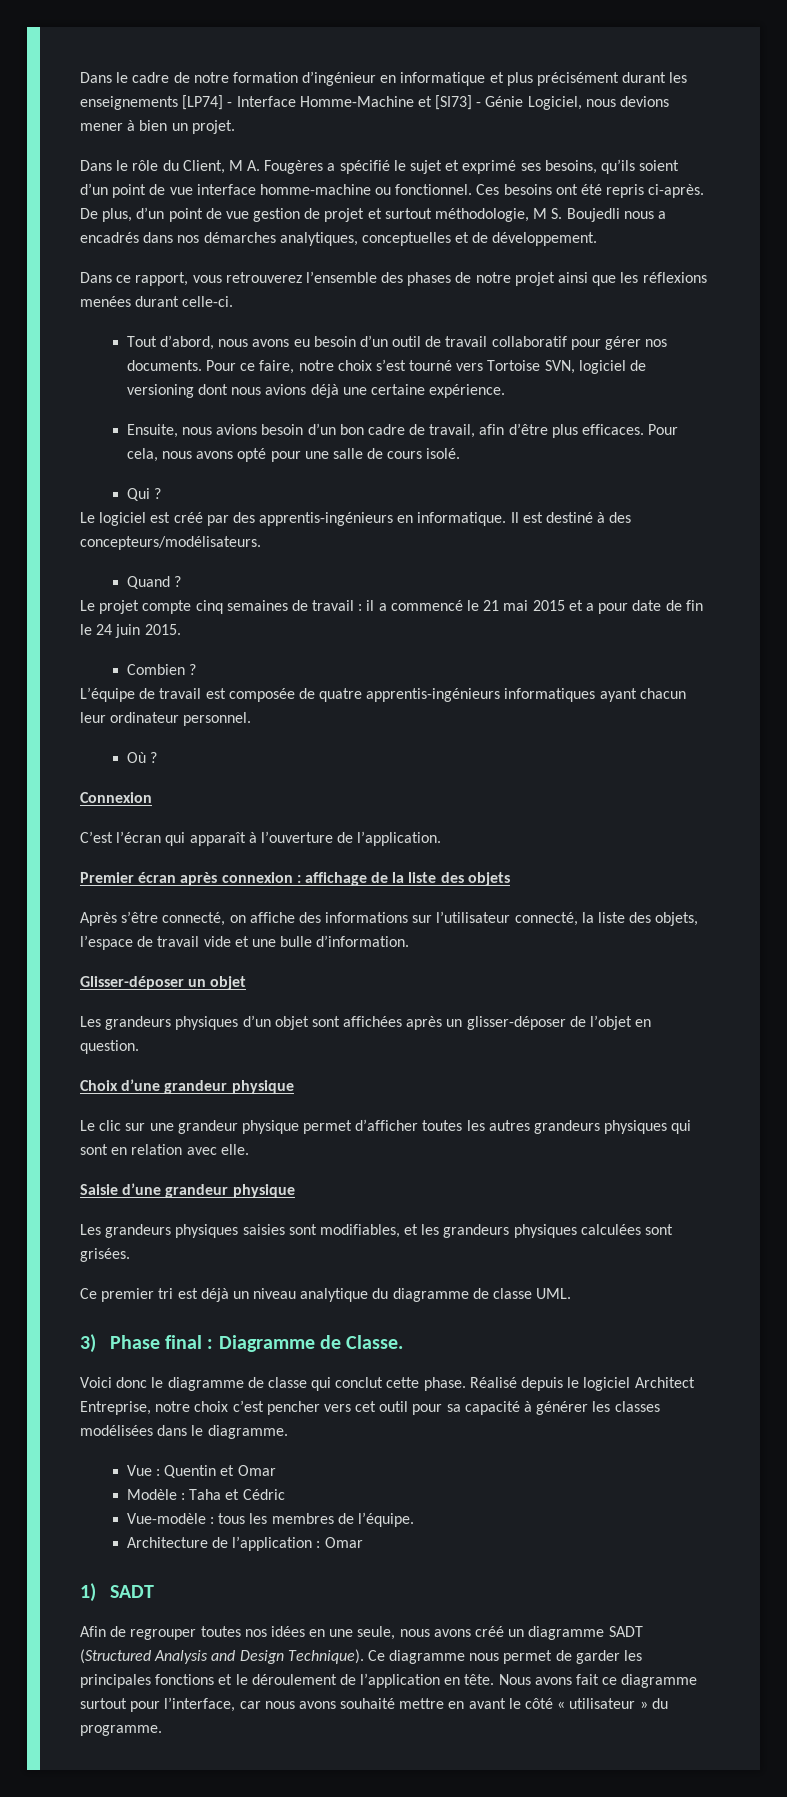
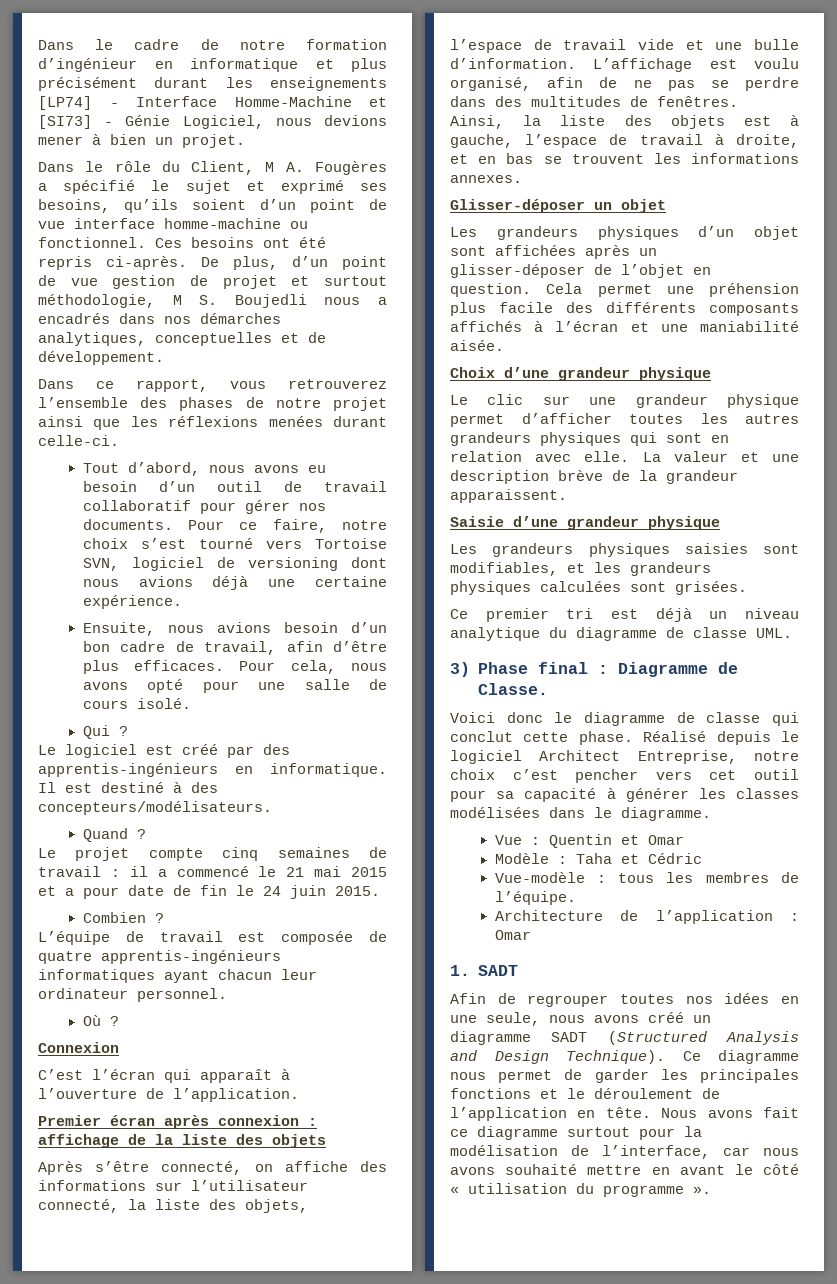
+ L’affichage est voulu organisé, afin de ne pas se perdre dans des multitudes de fenêtres. Ainsi, la liste des objets est à gauche, l’espace de travail à droite, et en bas se trouvent les informations annexes.
+ Cela permet une préhension plus facile des différents composants affichés à l’écran et une maniabilité aisée.
+ La valeur et une description brève de la grandeur apparaissent.
- 1) SADT
+ 1. SADT
- Nous avons fait ce diagramme surtout pour l’interface, car nous avons souhaité mettre en avant le côté « utilisateur » du programme.
+ Nous avons fait ce diagramme surtout pour la modélisation de l’interface, car nous avons souhaité mettre en avant le côté « utilisation du programme ».

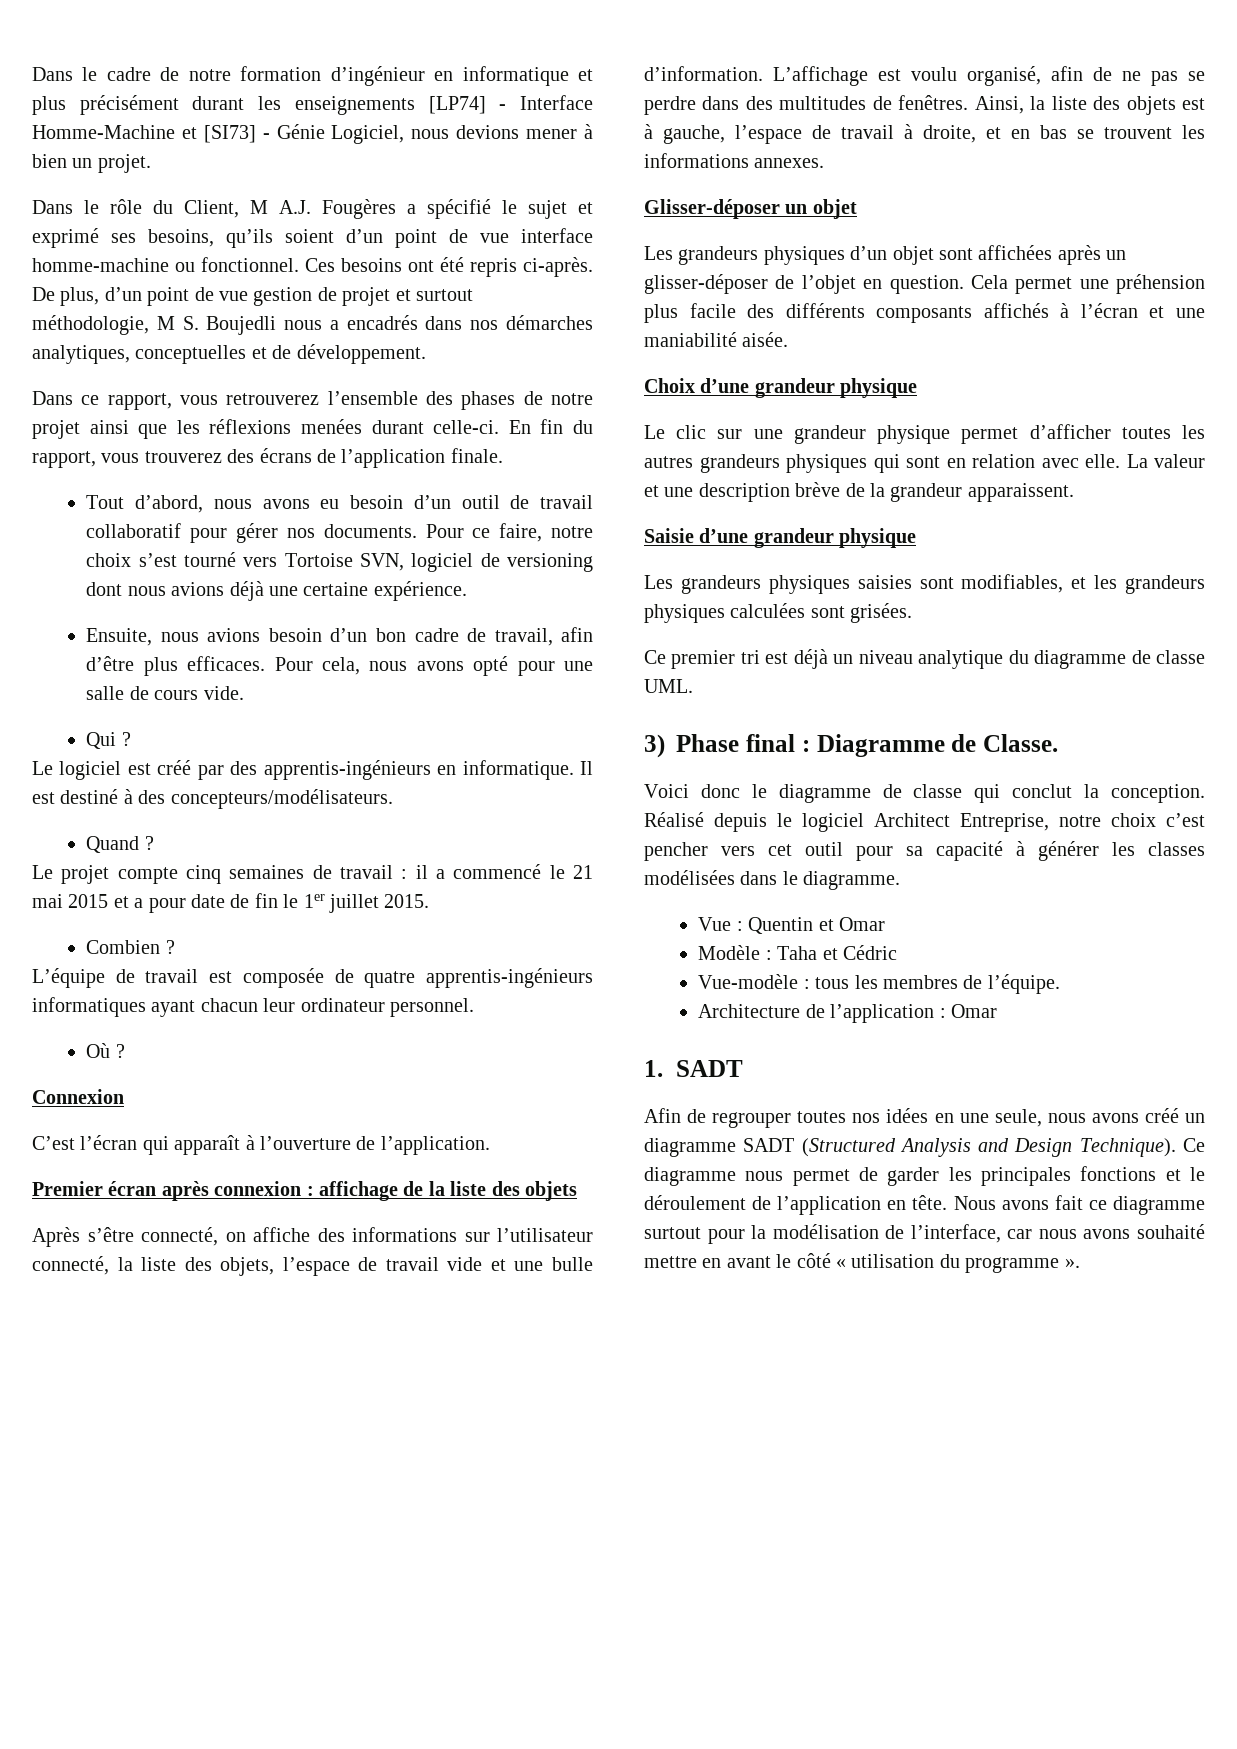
- Dans le rôle du Client, M A. Fougères a spécifié le sujet et exprimé ses besoins, qu’ils soient d’un point de vue interface homme-machine ou fonctionnel.
+ Dans le rôle du Client, M A.J. Fougères a spécifié le sujet et exprimé ses besoins, qu’ils soient d’un point de vue interface homme-machine ou fonctionnel.
+ En fin du rapport, vous trouverez des écrans de l’application finale.
- Pour cela, nous avons opté pour une salle de cours isolé.
+ Pour cela, nous avons opté pour une salle de cours vide.
- Le projet compte cinq semaines de travail : il a commencé le 21 mai 2015 et a pour date de fin le 24 juin 2015.
+ Le projet compte cinq semaines de travail : il a commencé le 21 mai 2015 et a pour date de fin le 1er juillet 2015.
- Voici donc le diagramme de classe qui conclut cette phase.
+ Voici donc le diagramme de classe qui conclut la conception.

